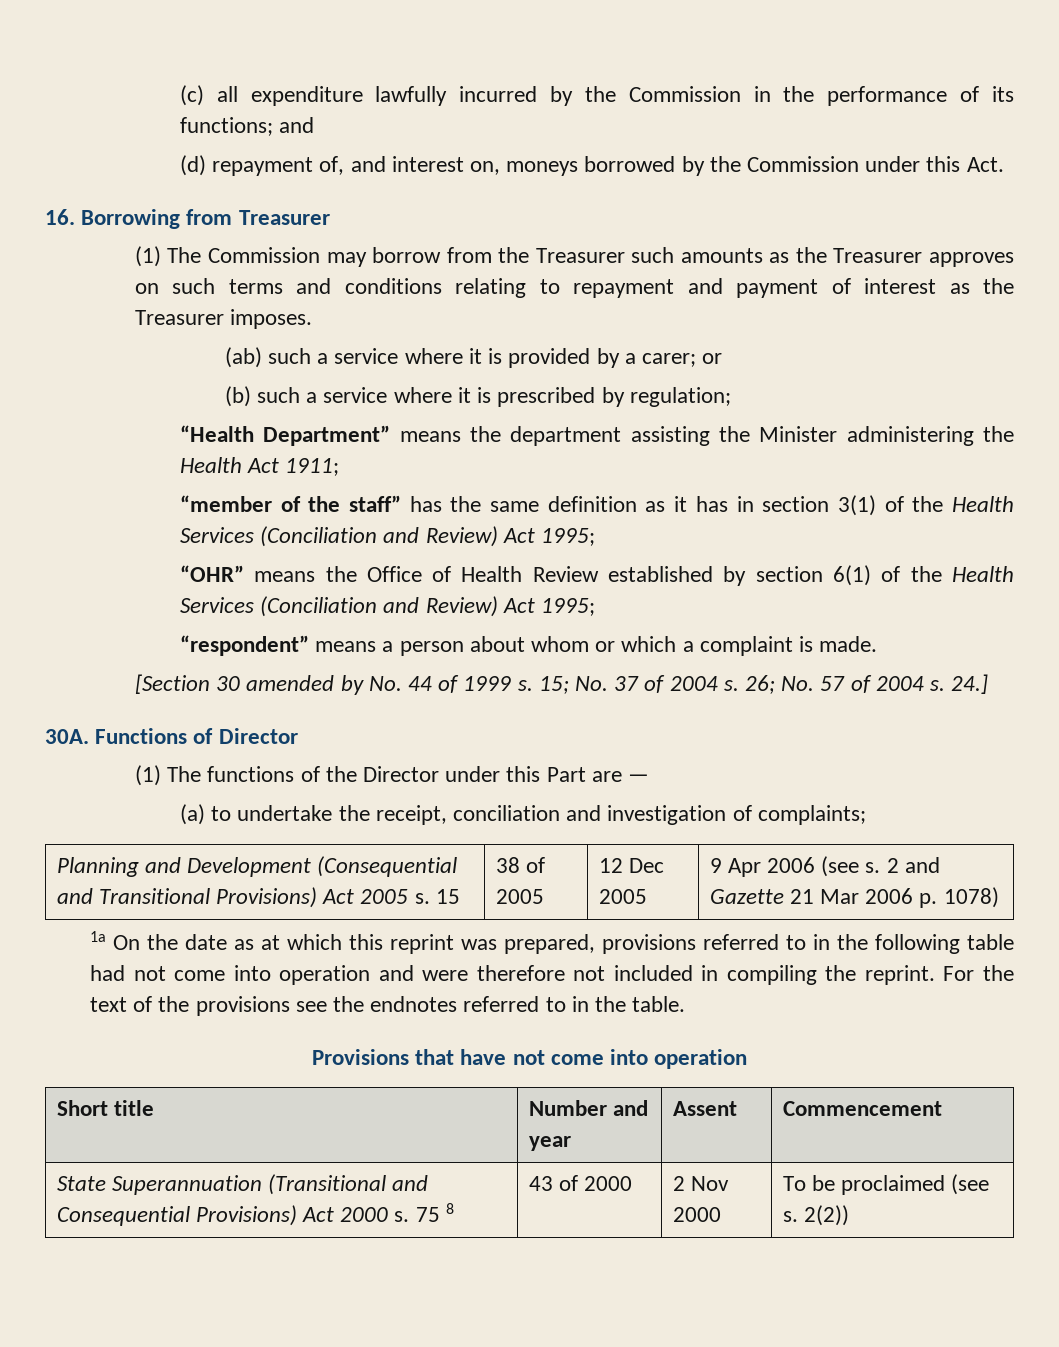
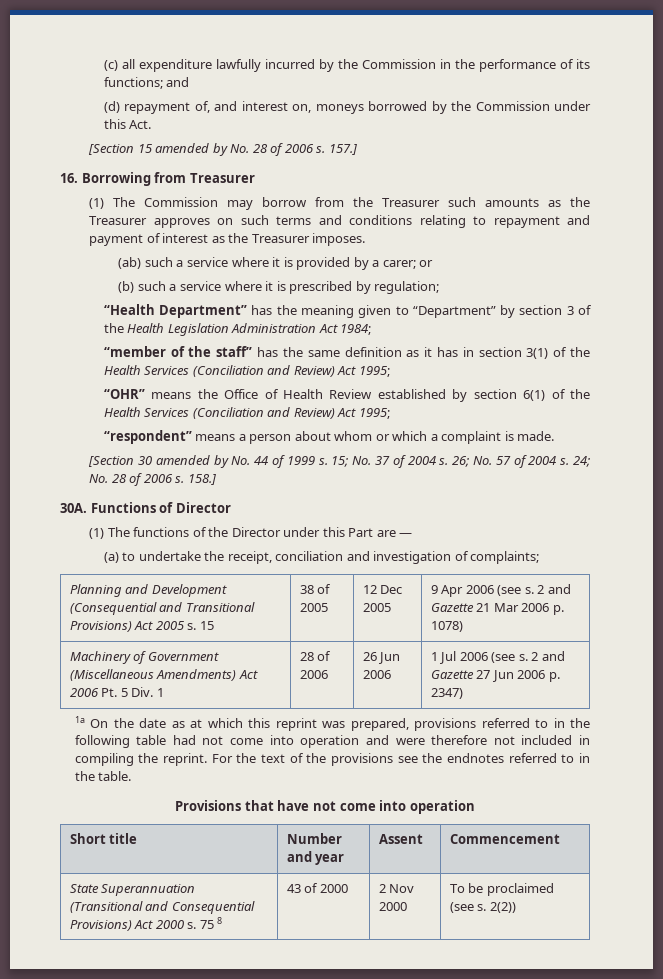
+ [Section 15 amended by No. 28 of 2006 s. 157.]
- “Health Department” means the department assisting the Minister administering the Health Act 1911;
+ “Health Department” has the meaning given to “Department” by section 3 of the Health Legislation Administration Act 1984;
- 24.]
+ 24; No. 28 of 2006 s. 158.]
+ Machinery of Government (Miscellaneous Amendments) Act 2006 Pt. 5 Div. 1 | 28 of 2006 | 26 Jun 2006 | 1 Jul 2006 (see s. 2 and Gazette 27 Jun 2006 p. 2347)

